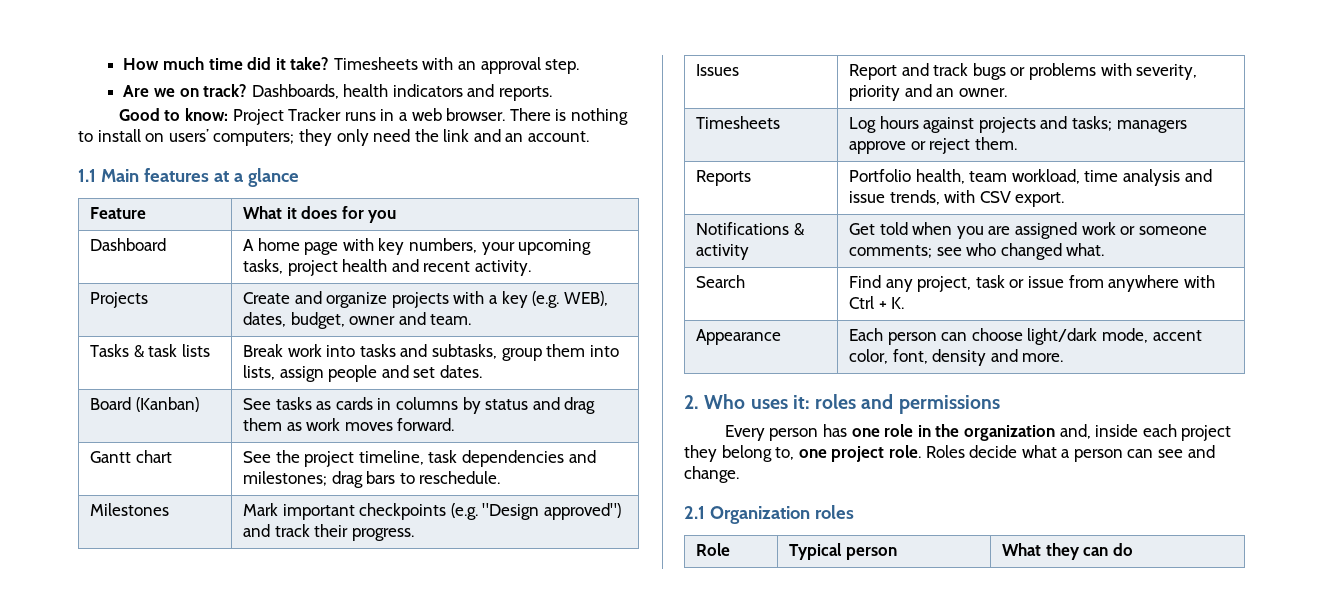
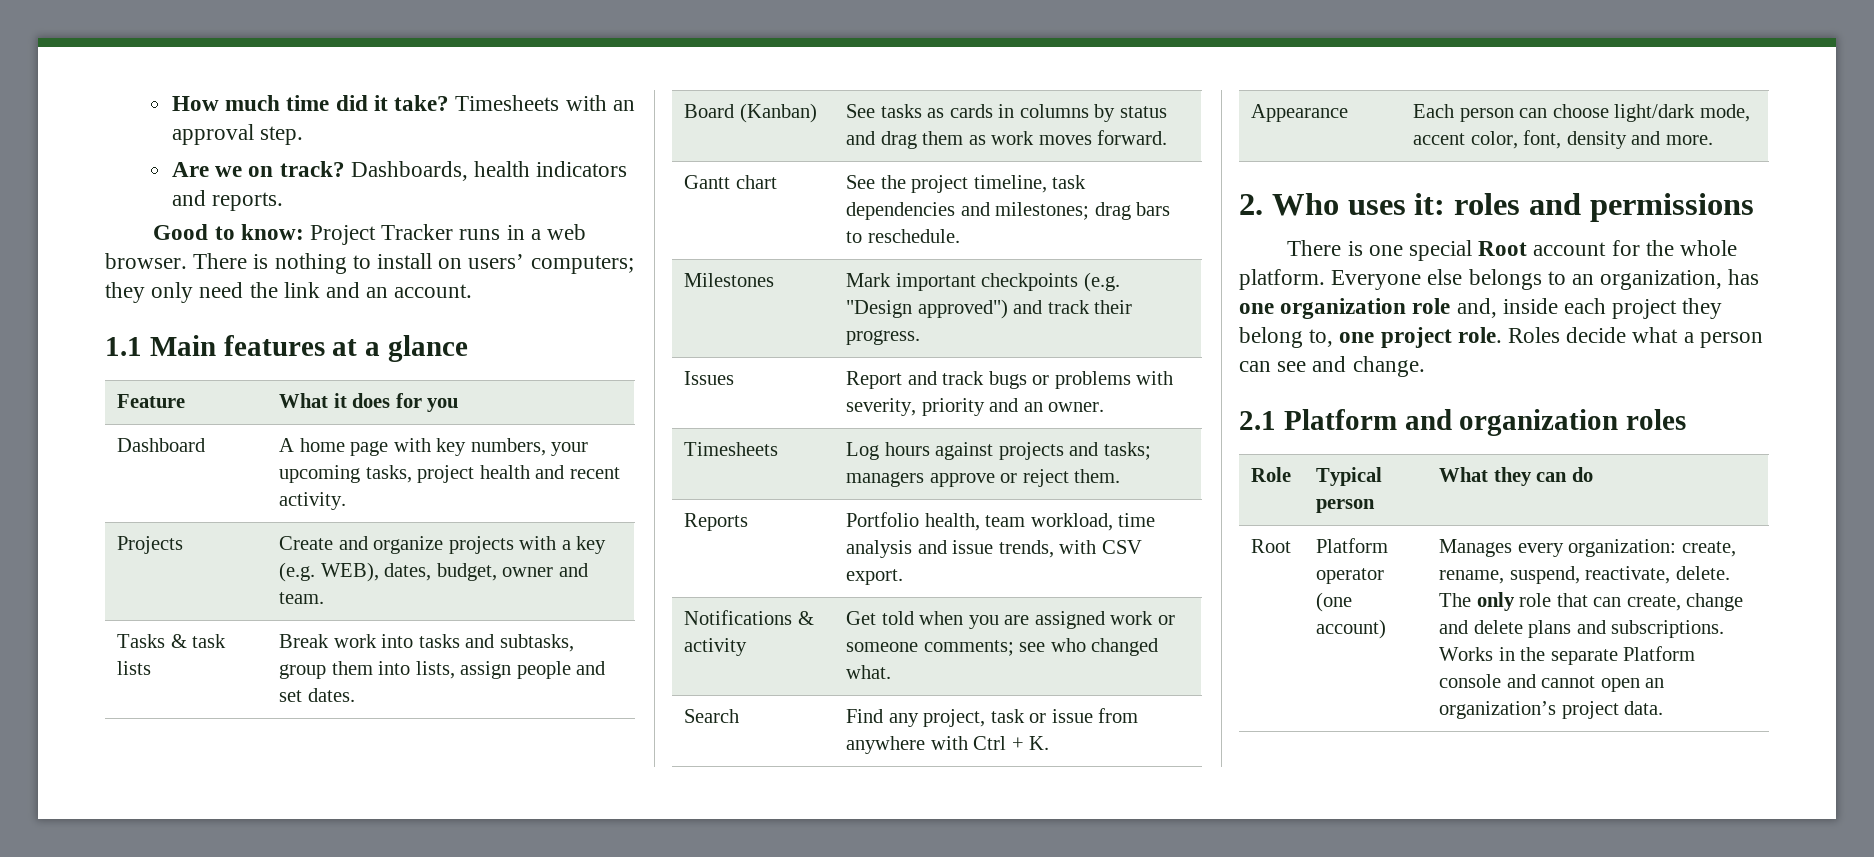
- Every person has one role in the organization and, inside each project they belong to, one project role.
+ There is one special Root account for the whole platform. Everyone else belongs to an organization, has one organization role and, inside each project they belong to, one project role.
- 2.1 Organization roles
+ 2.1 Platform and organization roles
+ Root | Platform operator (one account) | Manages every organization: create, rename, suspend, reactivate, delete. The only role that can create, change and delete plans and subscriptions. Works in the separate Platform console and cannot open an organization’s project data.

